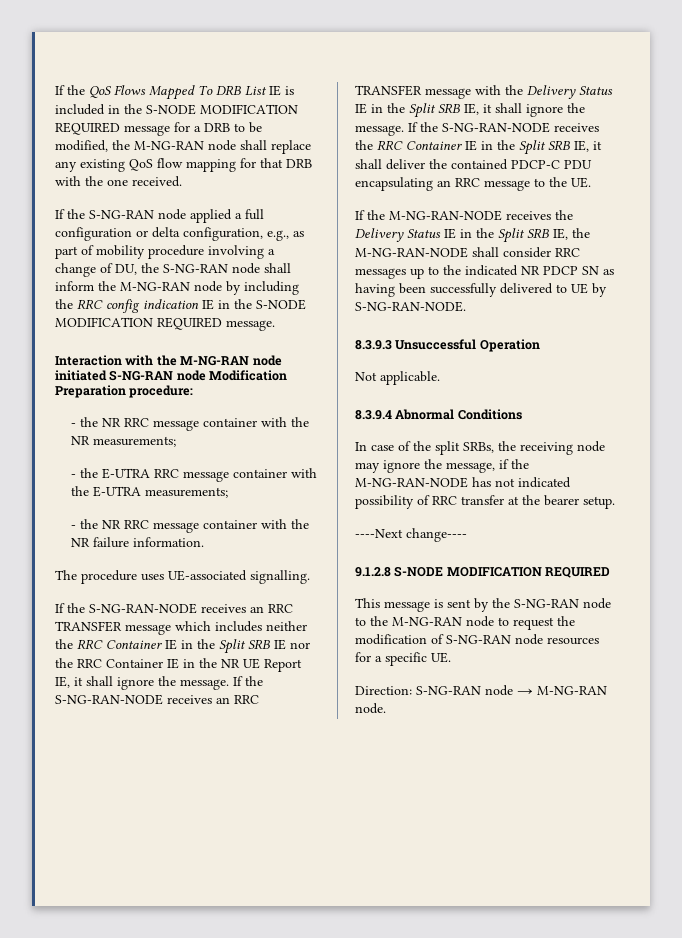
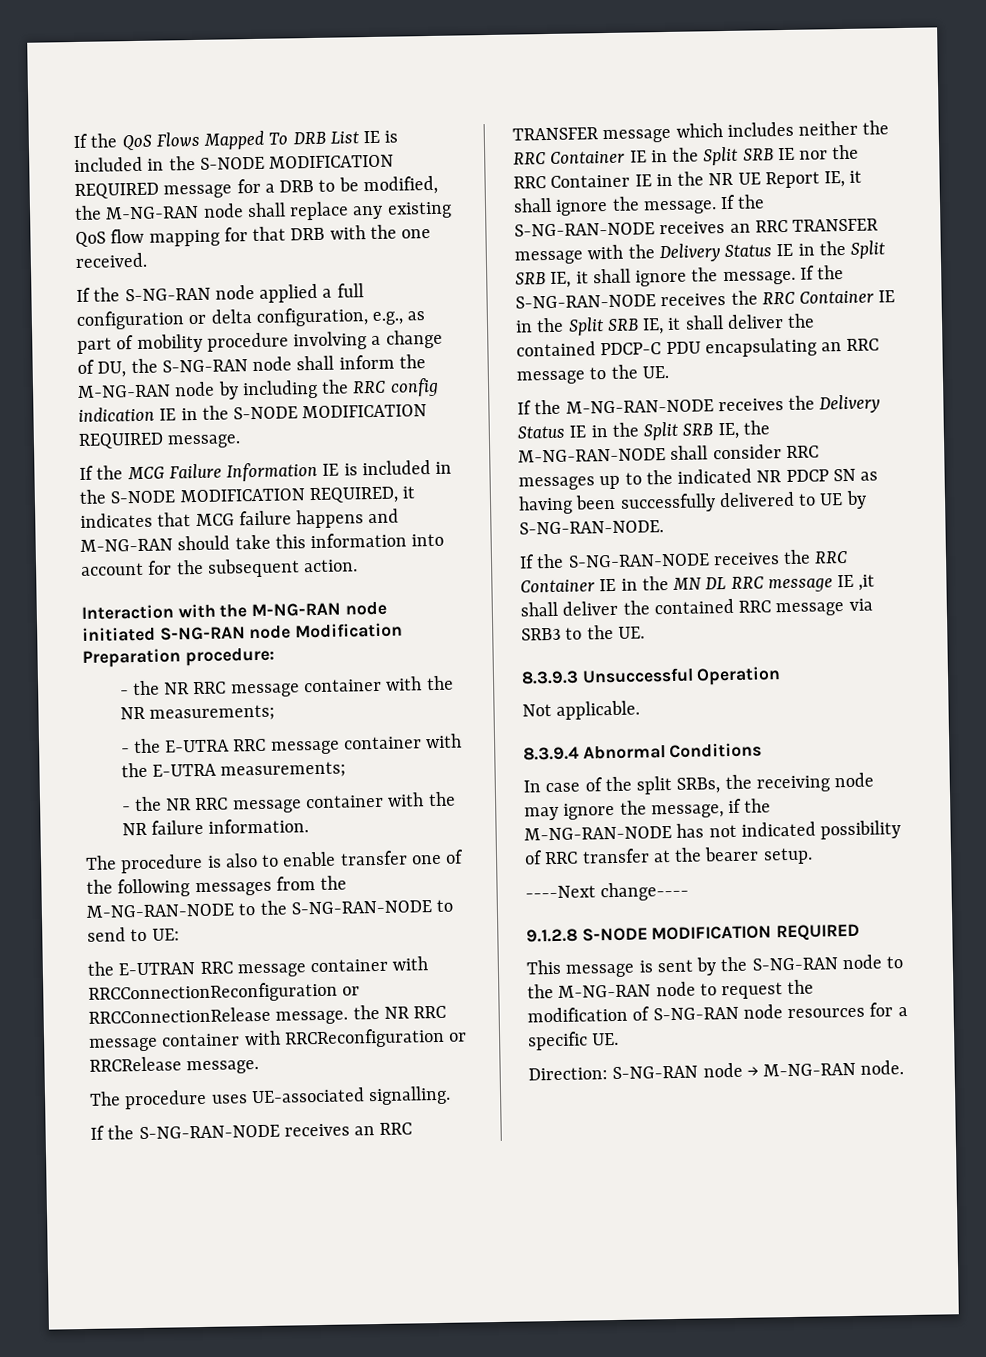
+ If the MCG Failure Information IE is included in the S-NODE MODIFICATION REQUIRED, it indicates that MCG failure happens and M-NG-RAN should take this information into account for the subsequent action.
+ The procedure is also to enable transfer one of the following messages from the M-NG-RAN-NODE to the S-NG-RAN-NODE to send to UE:
+ the E-UTRAN RRC message container with RRCConnectionReconfiguration or RRCConnectionRelease message. the NR RRC message container with RRCReconfiguration or RRCRelease message.
+ If the S-NG-RAN-NODE receives the RRC Container IE in the MN DL RRC message IE ,it shall deliver the contained RRC message via SRB3 to the UE.

